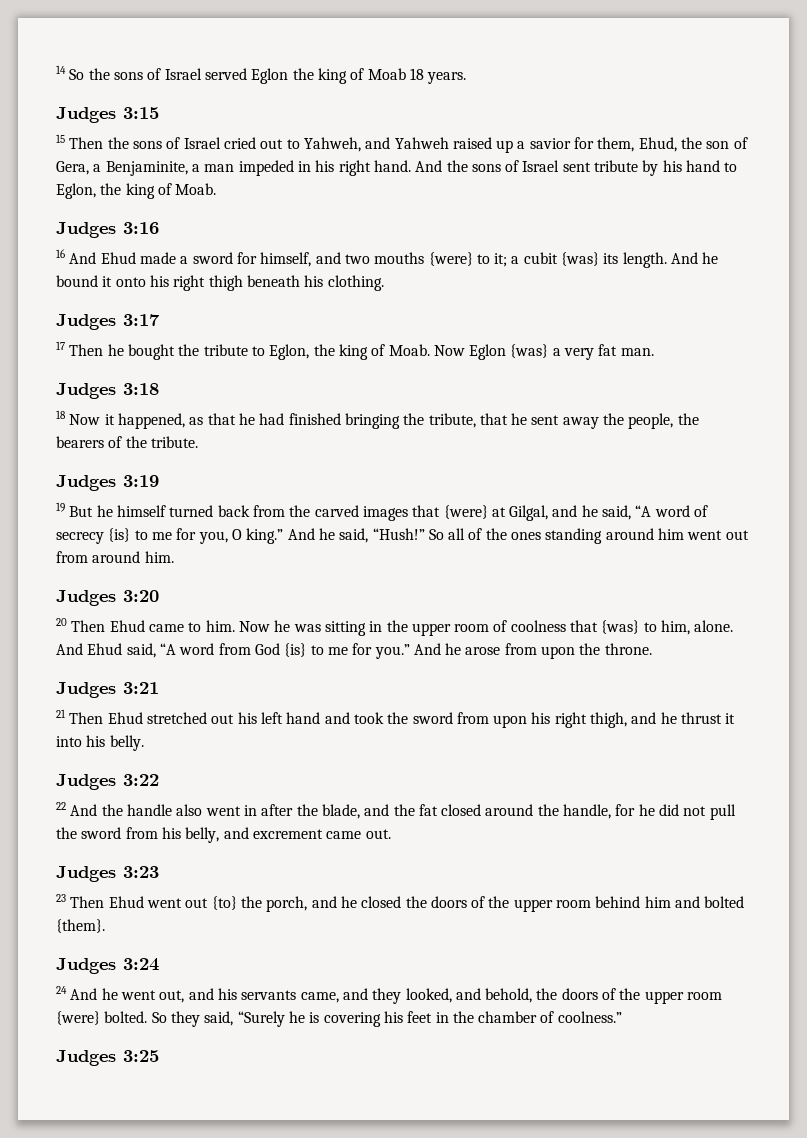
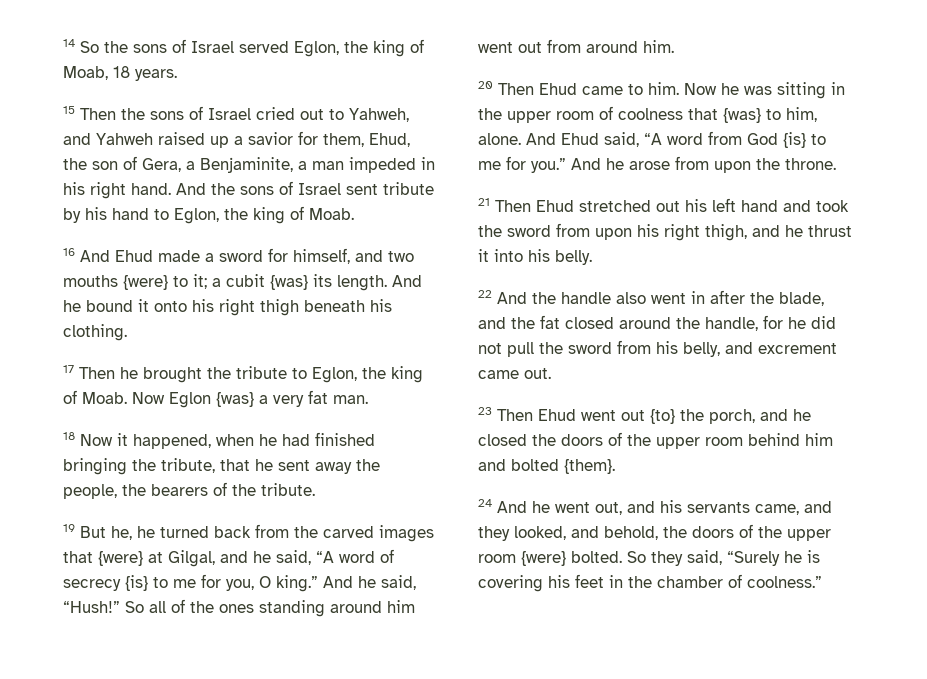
- 14 So the sons of Israel served Eglon the king of Moab 18 years.
+ 14 So the sons of Israel served Eglon, the king of Moab, 18 years.
- Judges 3:15
- Judges 3:16
- Judges 3:17
- 17 Then he bought the tribute to Eglon, the king of Moab.
+ 17 Then he brought the tribute to Eglon, the king of Moab.
- Judges 3:18
- 18 Now it happened, as that he had finished bringing the tribute, that he sent away the people, the bearers of the tribute.
+ 18 Now it happened, when he had finished bringing the tribute, that he sent away the people, the bearers of the tribute.
- Judges 3:19
- 19 But he himself turned back from the carved images that {were} at Gilgal, and he said, “A word of secrecy {is} to me for you, O king.”
+ 19 But he, he turned back from the carved images that {were} at Gilgal, and he said, “A word of secrecy {is} to me for you, O king.”
- Judges 3:20
- Judges 3:21
- Judges 3:22
- Judges 3:23
- Judges 3:24
- Judges 3:25

